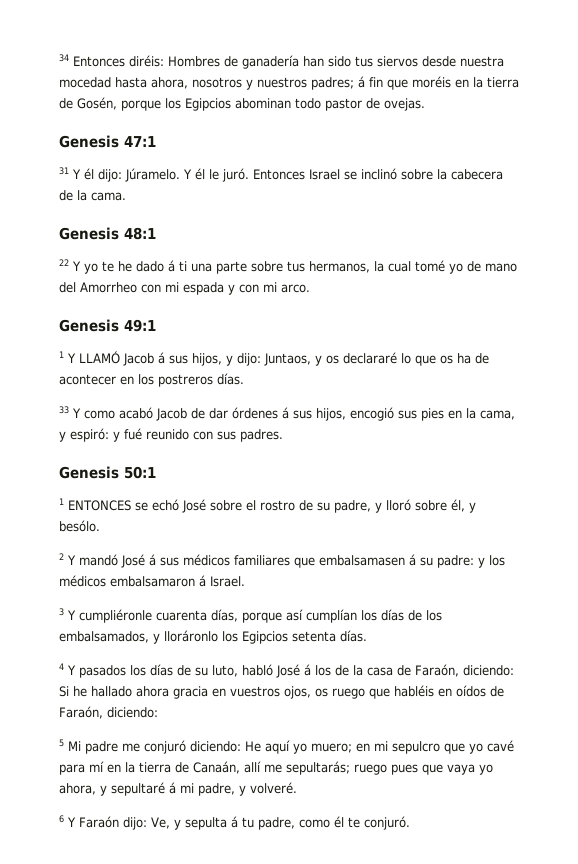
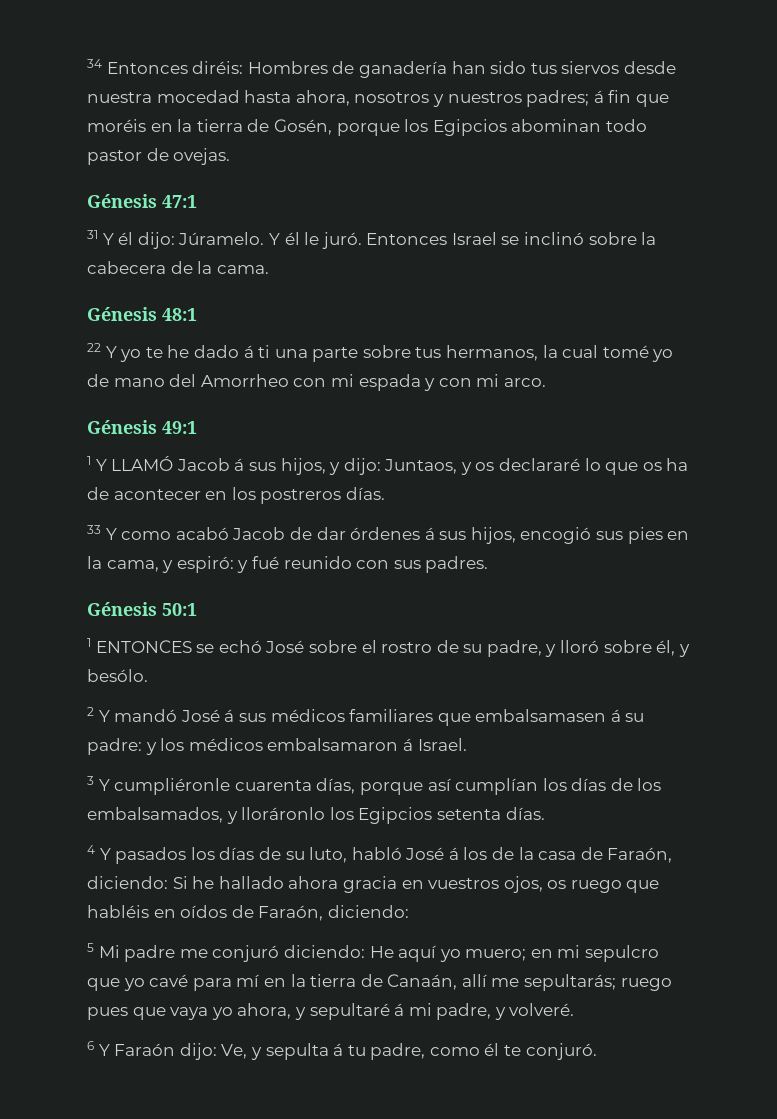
- Genesis 47:1
+ Génesis 47:1
- Genesis 48:1
+ Génesis 48:1
- Genesis 49:1
+ Génesis 49:1
- Genesis 50:1
+ Génesis 50:1

